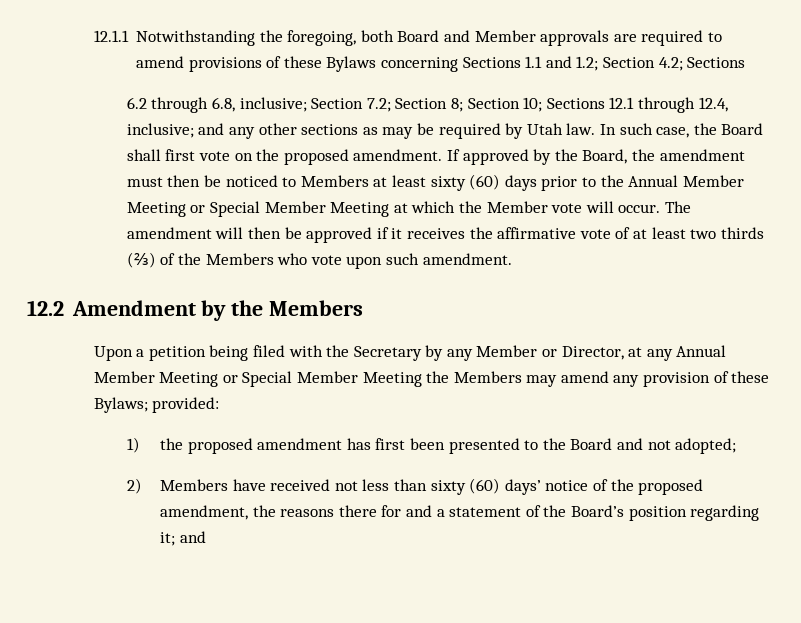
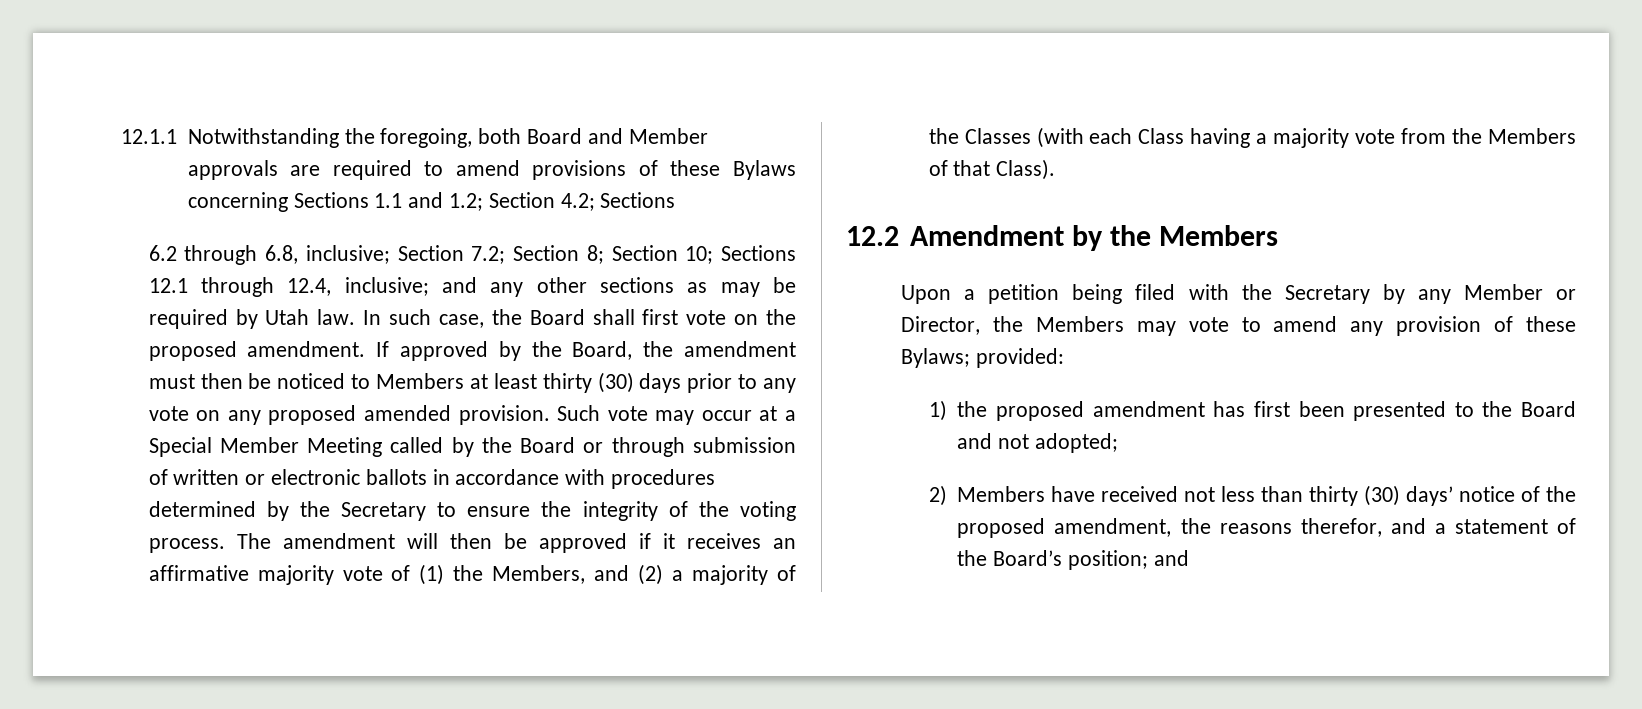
- If approved by the Board, the amendment must then be noticed to Members at least sixty (60) days prior to the Annual Member Meeting or Special Member Meeting at which the Member vote will occur.
+ If approved by the Board, the amendment must then be noticed to Members at least thirty (30) days prior to any vote on any proposed amended provision. Such vote may occur at a Special Member Meeting called by the Board or through submission of written or electronic ballots in accordance with procedures determined by the Secretary to ensure the integrity of the voting process.
- The amendment will then be approved if it receives the affirmative vote of at least two thirds (⅔) of the Members who vote upon such amendment.
+ The amendment will then be approved if it receives an affirmative majority vote of (1) the Members, and (2) a majority of the Classes (with each Class having a majority vote from the Members of that Class).
- Upon a petition being filed with the Secretary by any Member or Director, at any Annual Member Meeting or Special Member Meeting the Members may amend any provision of these Bylaws; provided:
+ Upon a petition being filed with the Secretary by any Member or Director, the Members may vote to amend any provision of these Bylaws; provided:
- 2) Members have received not less than sixty (60) days’ notice of the proposed amendment, the reasons there for and a statement of the Board’s position regarding it; and
+ 2) Members have received not less than thirty (30) days’ notice of the proposed amendment, the reasons therefor, and a statement of the Board’s position; and

